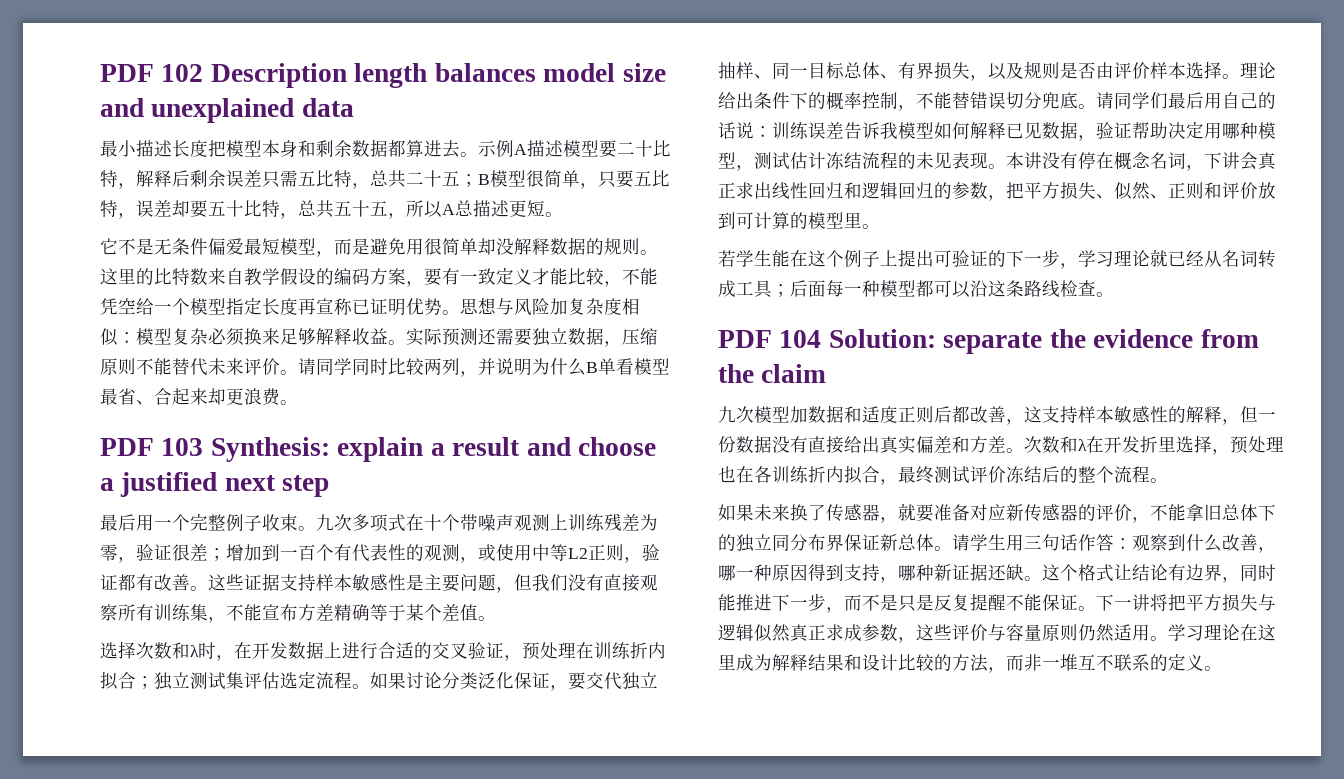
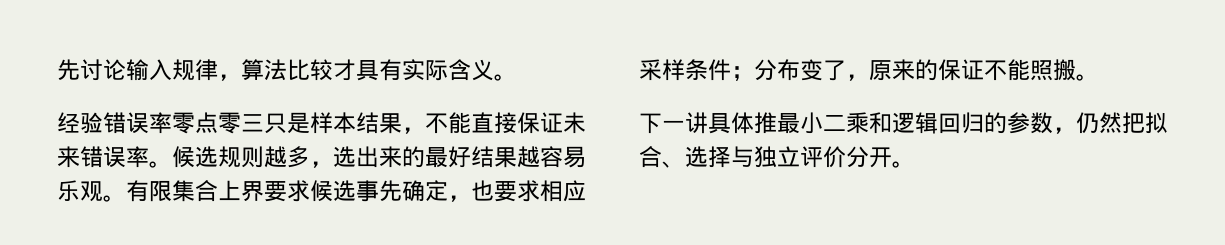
- PDF 102 Description length balances model size and unexplained data
- 最小描述长度把模型本身和剩余数据都算进去。示例A描述模型要二十比特，解释后剩余误差只需五比特，总共二十五；B模型很简单，只要五比特，误差却要五十比特，总共五十五，所以A总描述更短。
- 它不是无条件偏爱最短模型，而是避免用很简单却没解释数据的规则。这里的比特数来自教学假设的编码方案，要有一致定义才能比较，不能凭空给一个模型指定长度再宣称已证明优势。思想与风险加复杂度相似：模型复杂必须换来足够解释收益。实际预测还需要独立数据，压缩原则不能替代未来评价。请同学同时比较两列，并说明为什么B单看模型最省、合起来却更浪费。
- PDF 103 Synthesis: explain a result and choose a justified next step
- 最后用一个完整例子收束。九次多项式在十个带噪声观测上训练残差为零，验证很差；增加到一百个有代表性的观测，或使用中等L2正则，验证都有改善。这些证据支持样本敏感性是主要问题，但我们没有直接观察所有训练集，不能宣布方差精确等于某个差值。
- 选择次数和λ时，在开发数据上进行合适的交叉验证，预处理在训练折内拟合；独立测试集评估选定流程。如果讨论分类泛化保证，要交代独立抽样、同一目标总体、有界损失，以及规则是否由评价样本选择。理论给出条件下的概率控制，不能替错误切分兜底。请同学们最后用自己的话说：训练误差告诉我模型如何解释已见数据，验证帮助决定用哪种模型，测试估计冻结流程的未见表现。本讲没有停在概念名词，下讲会真正求出线性回归和逻辑回归的参数，把平方损失、似然、正则和评价放到可计算的模型里。
- 若学生能在这个例子上提出可验证的下一步，学习理论就已经从名词转成工具；后面每一种模型都可以沿这条路线检查。
- PDF 104 Solution: separate the evidence from the claim
- 九次模型加数据和适度正则后都改善，这支持样本敏感性的解释，但一份数据没有直接给出真实偏差和方差。次数和λ在开发折里选择，预处理也在各训练折内拟合，最终测试评价冻结后的整个流程。
- 如果未来换了传感器，就要准备对应新传感器的评价，不能拿旧总体下的独立同分布界保证新总体。请学生用三句话作答：观察到什么改善，哪一种原因得到支持，哪种新证据还缺。这个格式让结论有边界，同时能推进下一步，而不是只是反复提醒不能保证。下一讲将把平方损失与逻辑似然真正求成参数，这些评价与容量原则仍然适用。学习理论在这里成为解释结果和设计比较的方法，而非一堆互不联系的定义。
+ 先讨论输入规律，算法比较才具有实际含义。
+ 经验错误率零点零三只是样本结果，不能直接保证未来错误率。候选规则越多，选出来的最好结果越容易乐观。有限集合上界要求候选事先确定，也要求相应采样条件；分布变了，原来的保证不能照搬。
+ 下一讲具体推最小二乘和逻辑回归的参数，仍然把拟合、选择与独立评价分开。

